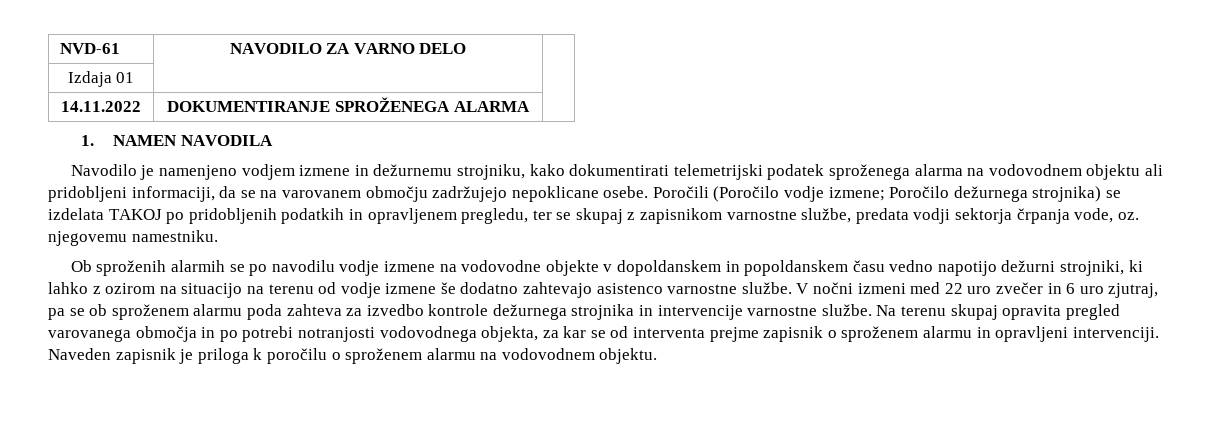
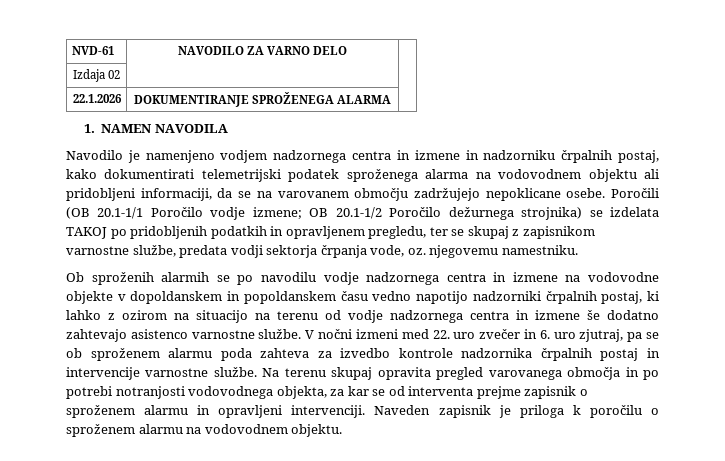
- Izdaja 01 | |
- 14.11.2022 | DOKUMENTIRANJE SPROŽENEGA ALARMA |
+ Izdaja 02 | |
+ 22.1.2026 | DOKUMENTIRANJE SPROŽENEGA ALARMA |
- Navodilo je namenjeno vodjem izmene in dežurnemu strojniku, kako dokumentirati telemetrijski podatek sproženega alarma na vodovodnem objektu ali pridobljeni informaciji, da se na varovanem območju zadržujejo nepoklicane osebe.
+ Navodilo je namenjeno vodjem nadzornega centra in izmene in nadzorniku črpalnih postaj, kako dokumentirati telemetrijski podatek sproženega alarma na vodovodnem objektu ali pridobljeni informaciji, da se na varovanem območju zadržujejo nepoklicane osebe.
- Poročili (Poročilo vodje izmene; Poročilo dežurnega strojnika) se izdelata TAKOJ po pridobljenih podatkih in opravljenem pregledu, ter se skupaj z zapisnikom varnostne službe, predata vodji sektorja črpanja vode, oz. njegovemu namestniku.
+ Poročili (OB 20.1-1/1 Poročilo vodje izmene; OB 20.1-1/2 Poročilo dežurnega strojnika) se izdelata TAKOJ po pridobljenih podatkih in opravljenem pregledu, ter se skupaj z zapisnikom varnostne službe, predata vodji sektorja črpanja vode, oz. njegovemu namestniku.
- Ob sproženih alarmih se po navodilu vodje izmene na vodovodne objekte v dopoldanskem in popoldanskem času vedno napotijo dežurni strojniki, ki lahko z ozirom na situacijo na terenu od vodje izmene še dodatno zahtevajo asistenco varnostne službe.
+ Ob sproženih alarmih se po navodilu vodje nadzornega centra in izmene na vodovodne objekte v dopoldanskem in popoldanskem času vedno napotijo nadzorniki črpalnih postaj, ki lahko z ozirom na situacijo na terenu od vodje nadzornega centra in izmene še dodatno zahtevajo asistenco varnostne službe.
- V nočni izmeni med 22 uro zvečer in 6 uro zjutraj, pa se ob sproženem alarmu poda zahteva za izvedbo kontrole dežurnega strojnika in intervencije varnostne službe.
+ V nočni izmeni med 22. uro zvečer in 6. uro zjutraj, pa se ob sproženem alarmu poda zahteva za izvedbo kontrole nadzornika črpalnih postaj in intervencije varnostne službe.

